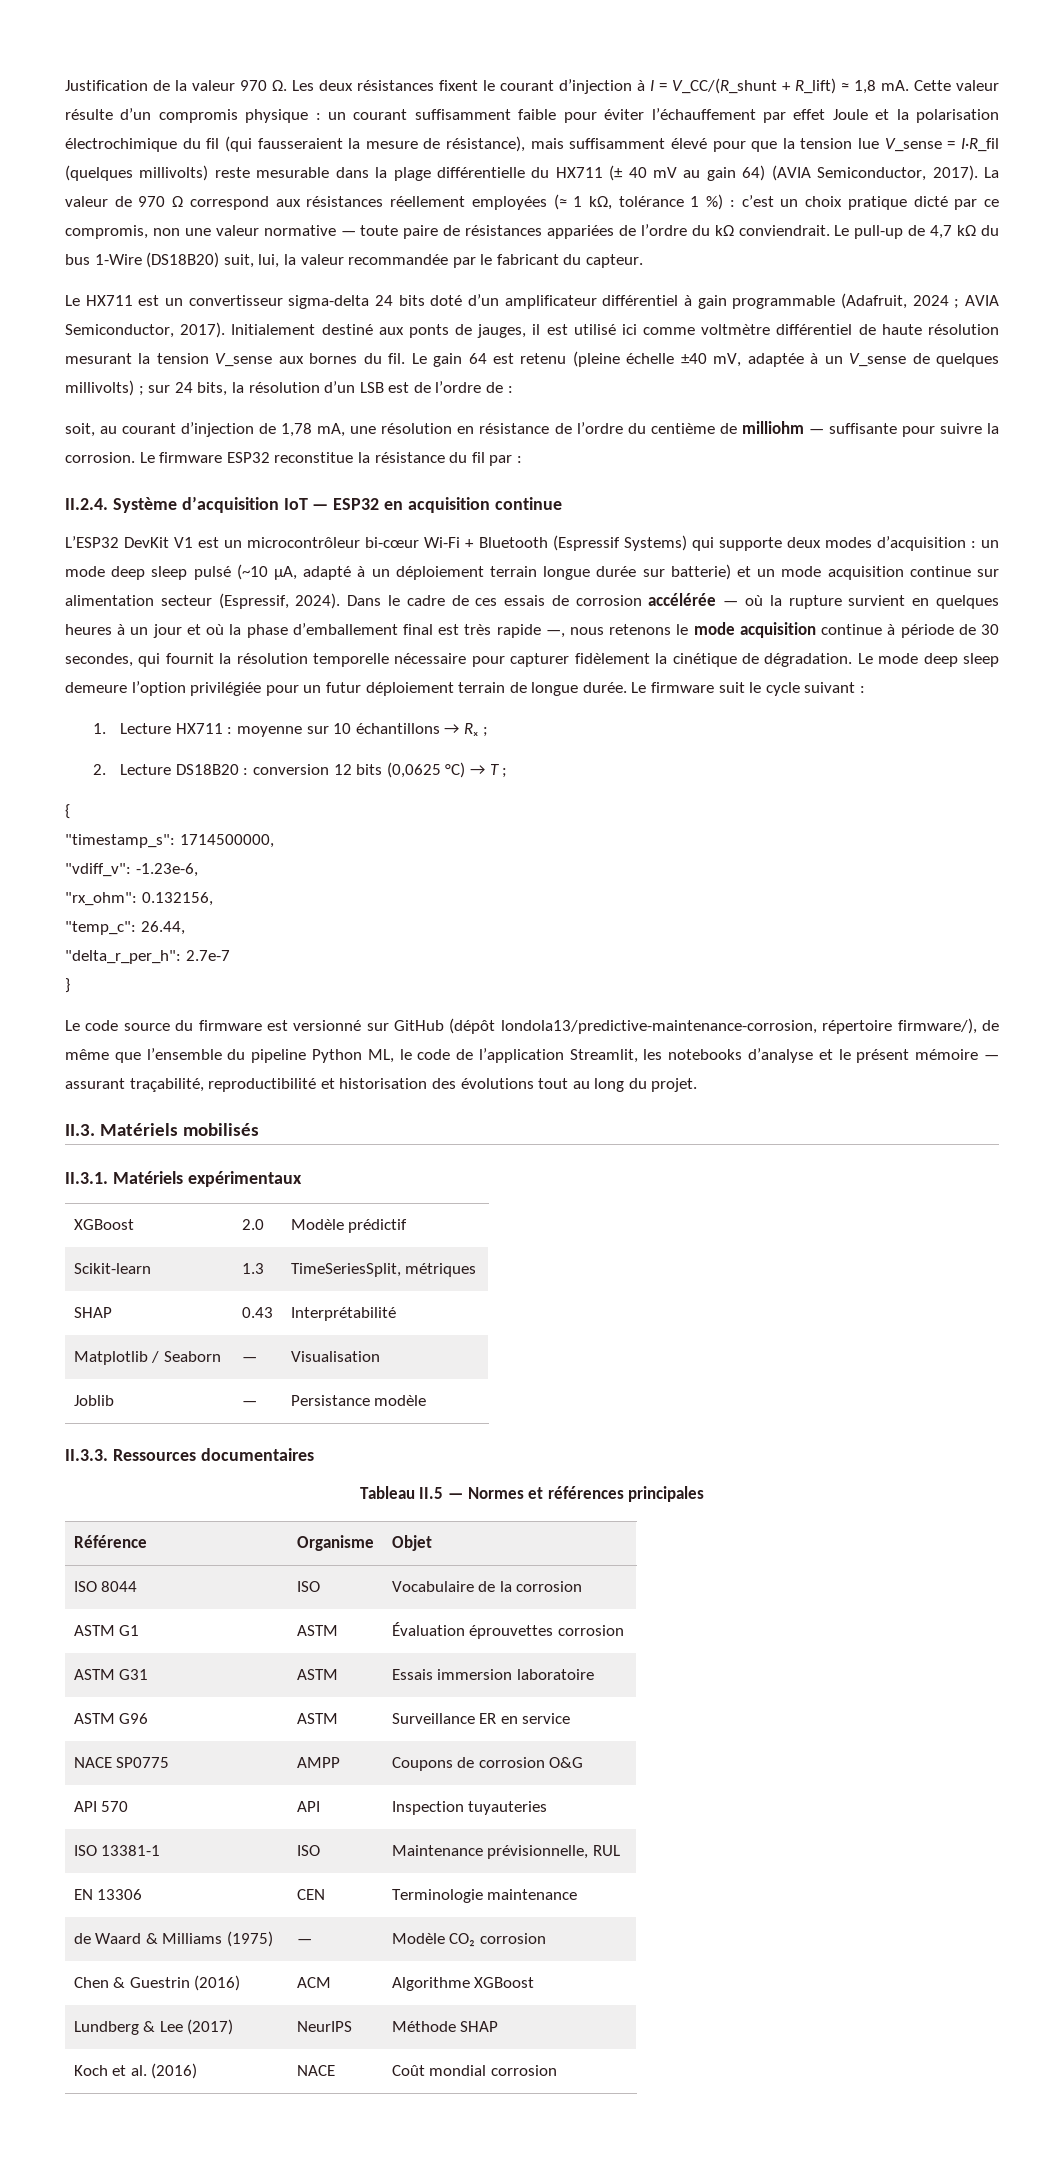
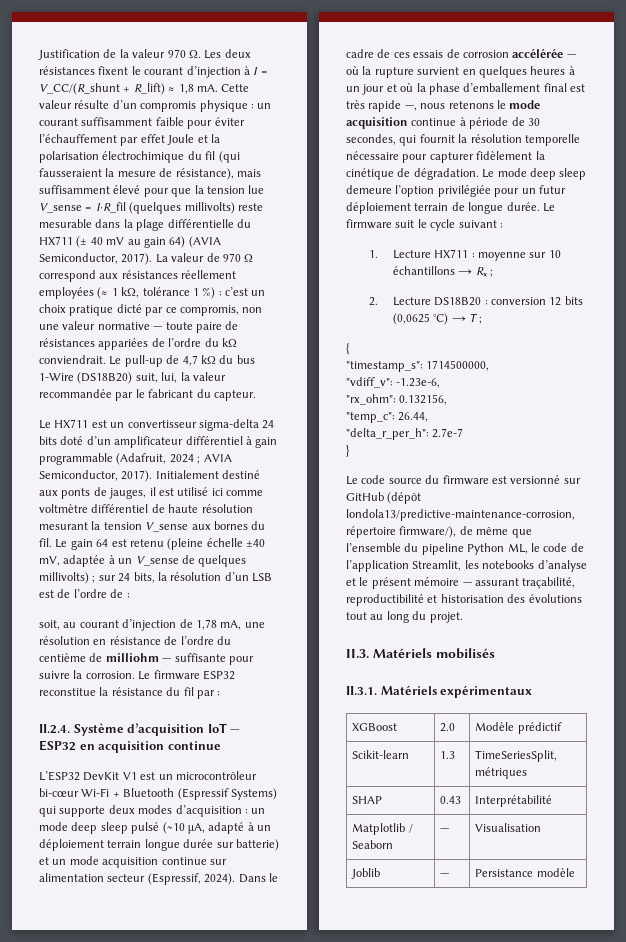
- II.3.3. Ressources documentaires
- Tableau II.5 — Normes et références principales
- Référence | Organisme | Objet
- ISO 8044 | ISO | Vocabulaire de la corrosion
- ASTM G1 | ASTM | Évaluation éprouvettes corrosion
- ASTM G31 | ASTM | Essais immersion laboratoire
- ASTM G96 | ASTM | Surveillance ER en service
- NACE SP0775 | AMPP | Coupons de corrosion O&G
- API 570 | API | Inspection tuyauteries
- ISO 13381-1 | ISO | Maintenance prévisionnelle, RUL
- EN 13306 | CEN | Terminologie maintenance
- de Waard & Milliams (1975) | — | Modèle CO₂ corrosion
- Chen & Guestrin (2016) | ACM | Algorithme XGBoost
- Lundberg & Lee (2017) | NeurIPS | Méthode SHAP
- Koch et al. (2016) | NACE | Coût mondial corrosion

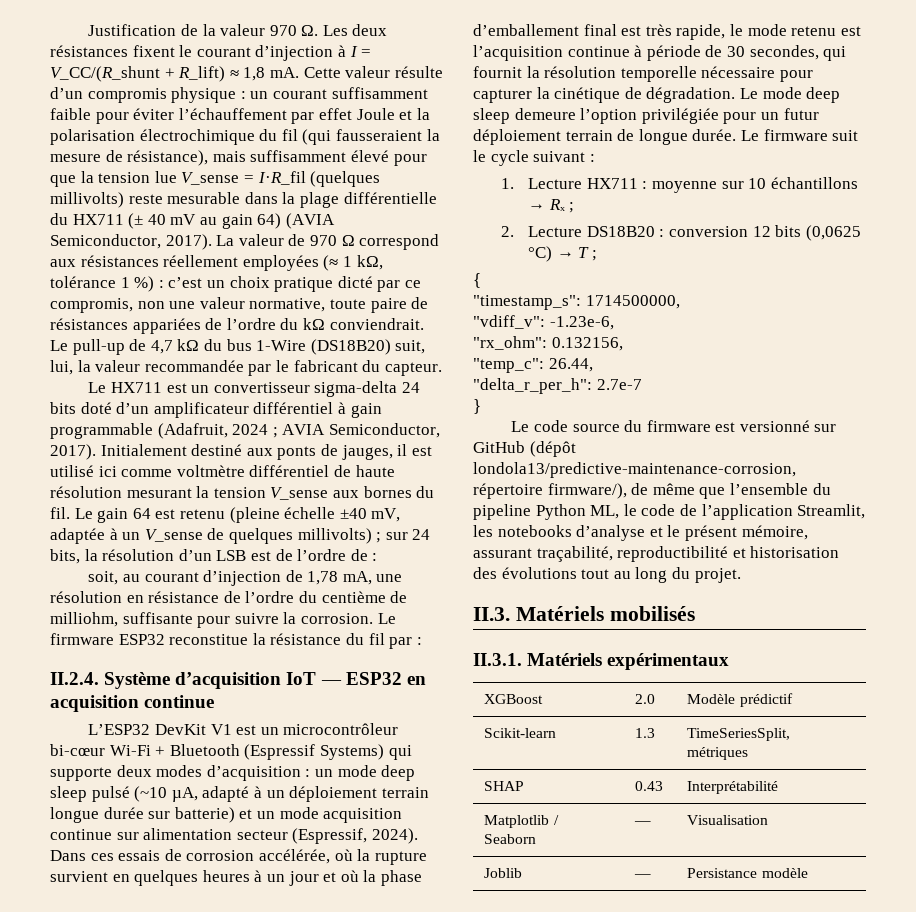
- La valeur de 970 Ω correspond aux résistances réellement employées (≈ 1 kΩ, tolérance 1 %) : c’est un choix pratique dicté par ce compromis, non une valeur normative — toute paire de résistances appariées de l’ordre du kΩ conviendrait.
+ La valeur de 970 Ω correspond aux résistances réellement employées (≈ 1 kΩ, tolérance 1 %) : c’est un choix pratique dicté par ce compromis, non une valeur normative, toute paire de résistances appariées de l’ordre du kΩ conviendrait.
- soit, au courant d’injection de 1,78 mA, une résolution en résistance de l’ordre du centième de milliohm — suffisante pour suivre la corrosion.
+ soit, au courant d’injection de 1,78 mA, une résolution en résistance de l’ordre du centième de milliohm, suffisante pour suivre la corrosion.
- Dans le cadre de ces essais de corrosion accélérée — où la rupture survient en quelques heures à un jour et où la phase d’emballement final est très rapide —, nous retenons le mode acquisition continue à période de 30 secondes, qui fournit la résolution temporelle nécessaire pour capturer fidèlement la cinétique de dégradation.
+ Dans ces essais de corrosion accélérée, où la rupture survient en quelques heures à un jour et où la phase d’emballement final est très rapide, le mode retenu est l’acquisition continue à période de 30 secondes, qui fournit la résolution temporelle nécessaire pour capturer la cinétique de dégradation.
- Le code source du firmware est versionné sur GitHub (dépôt londola13/predictive-maintenance-corrosion, répertoire firmware/), de même que l’ensemble du pipeline Python ML, le code de l’application Streamlit, les notebooks d’analyse et le présent mémoire — assurant traçabilité, reproductibilité et historisation des évolutions tout au long du projet.
+ Le code source du firmware est versionné sur GitHub (dépôt londola13/predictive-maintenance-corrosion, répertoire firmware/), de même que l’ensemble du pipeline Python ML, le code de l’application Streamlit, les notebooks d’analyse et le présent mémoire, assurant traçabilité, reproductibilité et historisation des évolutions tout au long du projet.

